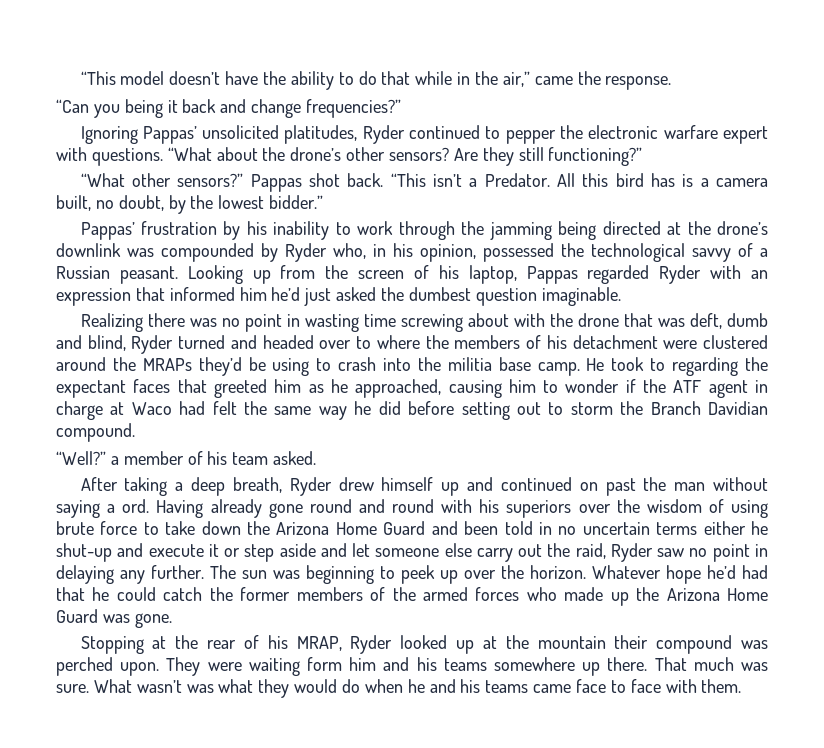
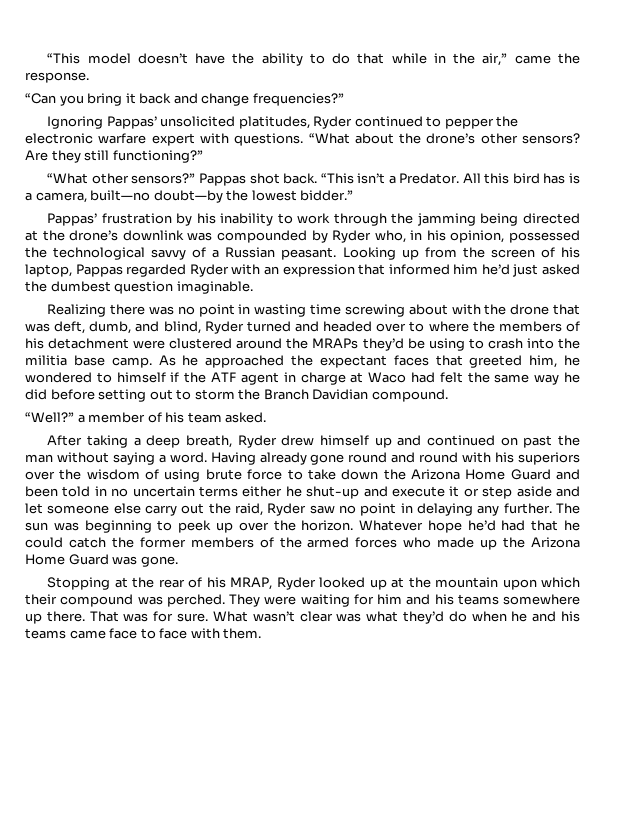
- “Can you being it back and change frequencies?”
+ “Can you bring it back and change frequencies?”
- All this bird has is a camera built, no doubt, by the lowest bidder.”
+ All this bird has is a camera, built—no doubt—by the lowest bidder.”
- Realizing there was no point in wasting time screwing about with the drone that was deft, dumb and blind, Ryder turned and headed over to where the members of his detachment were clustered around the MRAPs they’d be using to crash into the militia base camp.
+ Realizing there was no point in wasting time screwing about with the drone that was deft, dumb, and blind, Ryder turned and headed over to where the members of his detachment were clustered around the MRAPs they’d be using to crash into the militia base camp.
- He took to regarding the expectant faces that greeted him as he approached, causing him to wonder if the ATF agent in charge at Waco had felt the same way he did before setting out to storm the Branch Davidian compound.
+ As he approached the expectant faces that greeted him, he wondered to himself if the ATF agent in charge at Waco had felt the same way he did before setting out to storm the Branch Davidian compound.
- After taking a deep breath, Ryder drew himself up and continued on past the man without saying a ord.
+ After taking a deep breath, Ryder drew himself up and continued on past the man without saying a word.
- Stopping at the rear of his MRAP, Ryder looked up at the mountain their compound was perched upon.
+ Stopping at the rear of his MRAP, Ryder looked up at the mountain upon which their compound was perched.
- They were waiting form him and his teams somewhere up there.
+ They were waiting for him and his teams somewhere up there.
- That much was sure.
+ That was for sure.
- What wasn’t was what they would do when he and his teams came face to face with them.
+ What wasn’t clear was what they’d do when he and his teams came face to face with them.

